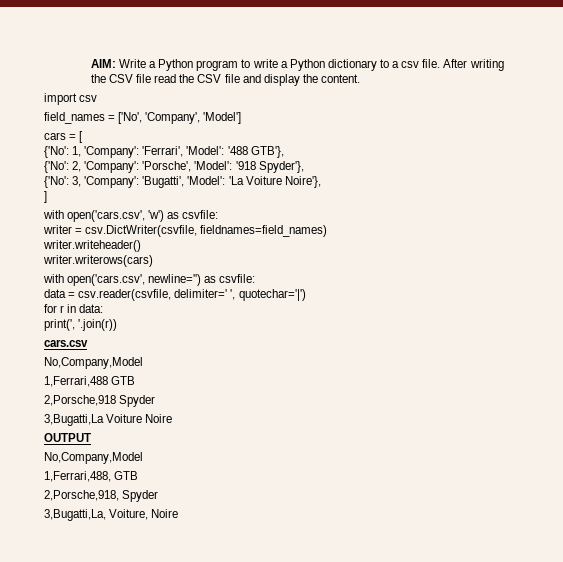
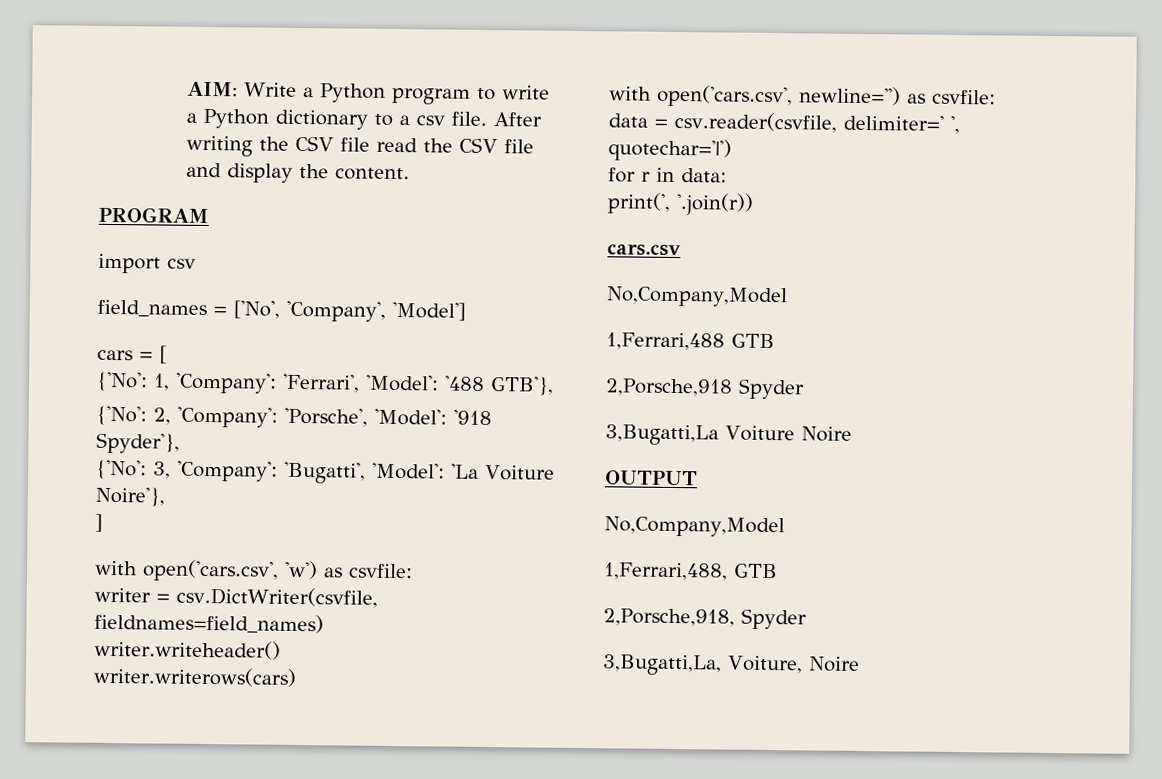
+ PROGRAM

